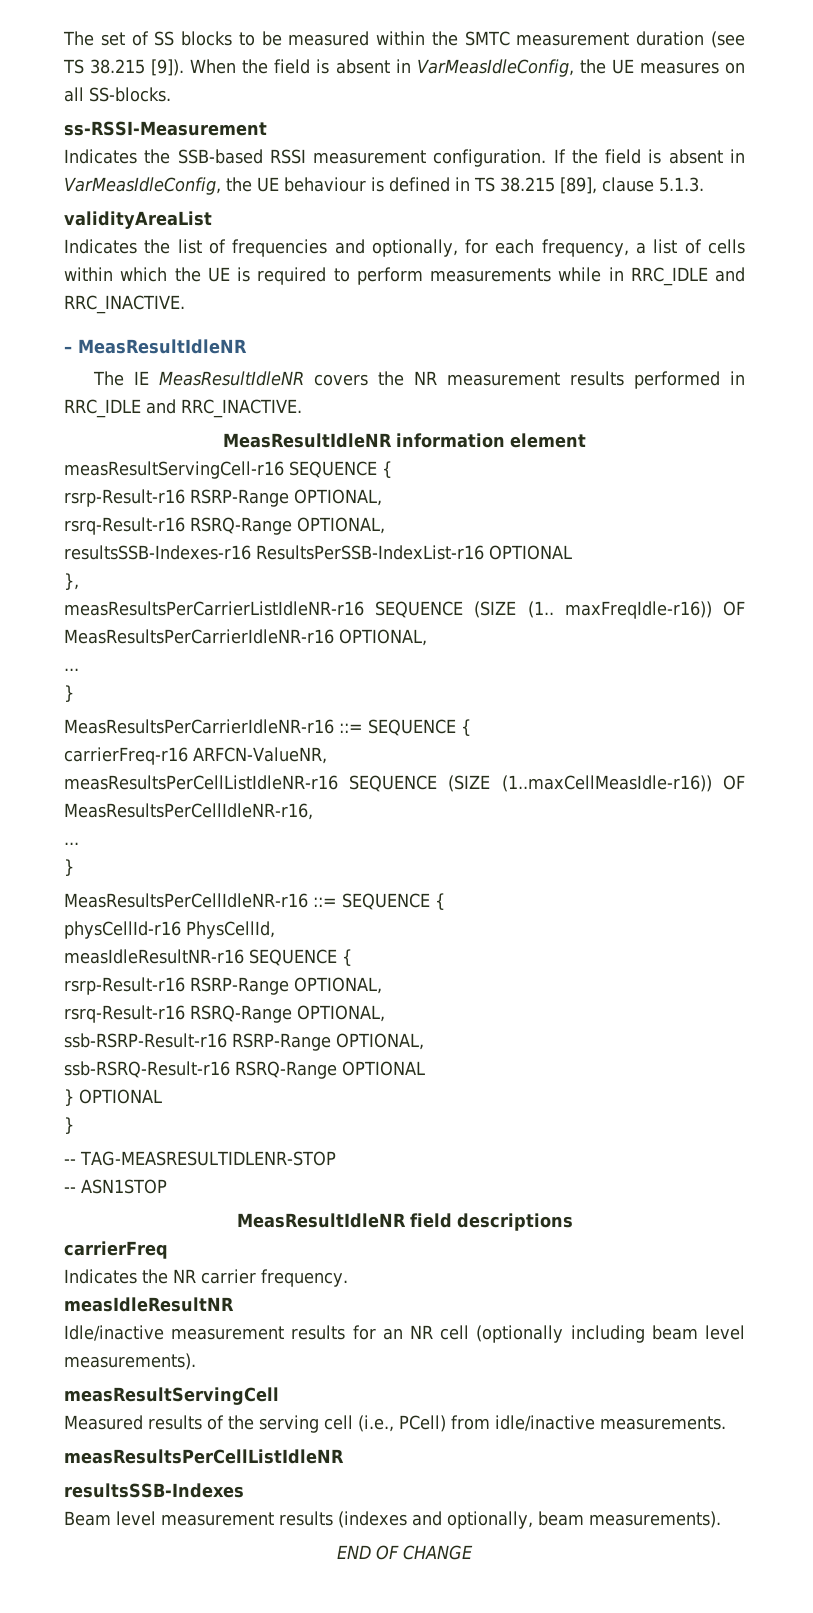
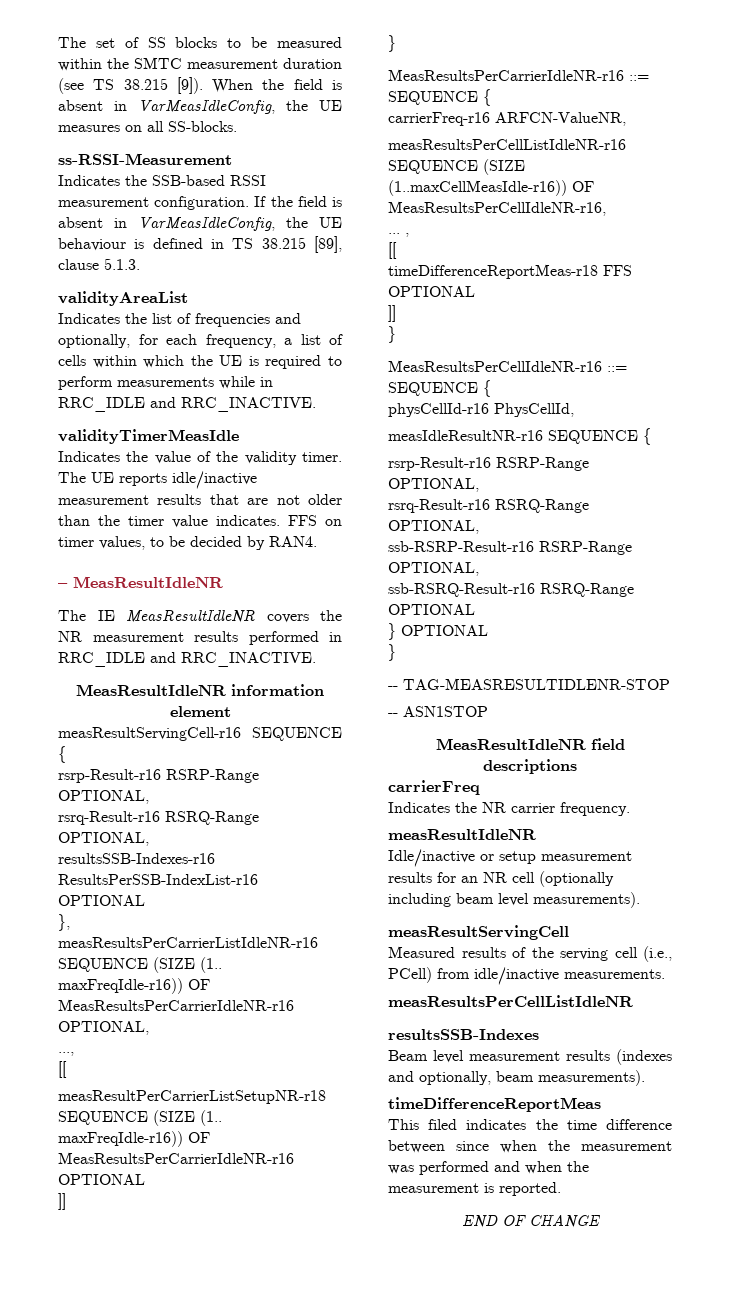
+ validityTimerMeasIdle
+ Indicates the value of the validity timer. The UE reports idle/inactive measurement results that are not older than the timer value indicates. FFS on timer values, to be decided by RAN4.
  measResultsPerCarrierListIdleNR-r16 SEQUENCE (SIZE (1.. maxFreqIdle-r16)) OF MeasResultsPerCarrierIdleNR-r16 OPTIONAL,
- ...
+ ...,
+ [[
+ measResultPerCarrierListSetupNR-r18 SEQUENCE (SIZE (1.. maxFreqIdle-r16)) OF MeasResultsPerCarrierIdleNR-r16 OPTIONAL
+ ]]
  measResultsPerCellListIdleNR-r16 SEQUENCE (SIZE (1..maxCellMeasIdle-r16)) OF MeasResultsPerCellIdleNR-r16,
- ...
+ ... ,
+ [[
+ timeDifferenceReportMeas-r18 FFS OPTIONAL
+ ]]
- measIdleResultNR
+ measResultIdleNR
- Idle/inactive measurement results for an NR cell (optionally including beam level measurements).
+ Idle/inactive or setup measurement results for an NR cell (optionally including beam level measurements).
+ timeDifferenceReportMeas
+ This filed indicates the time difference between since when the measurement was performed and when the measurement is reported.

